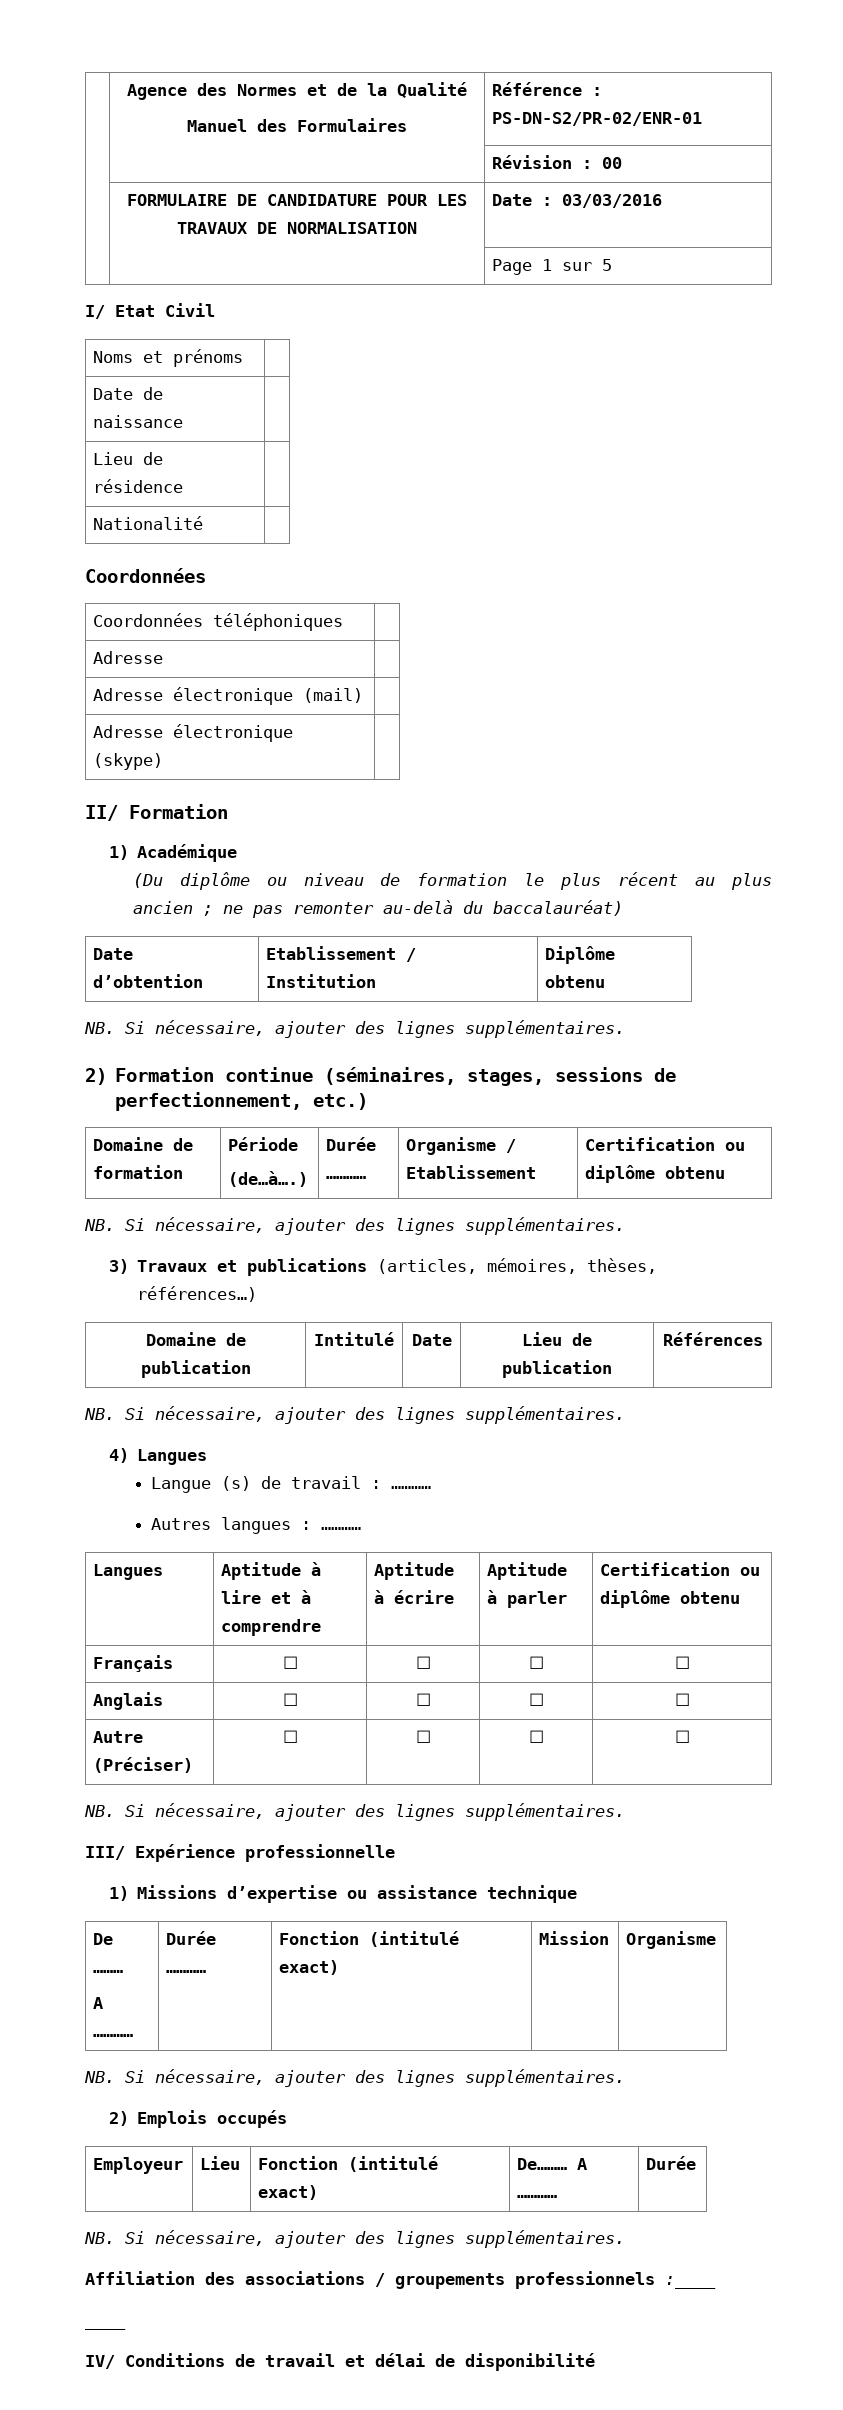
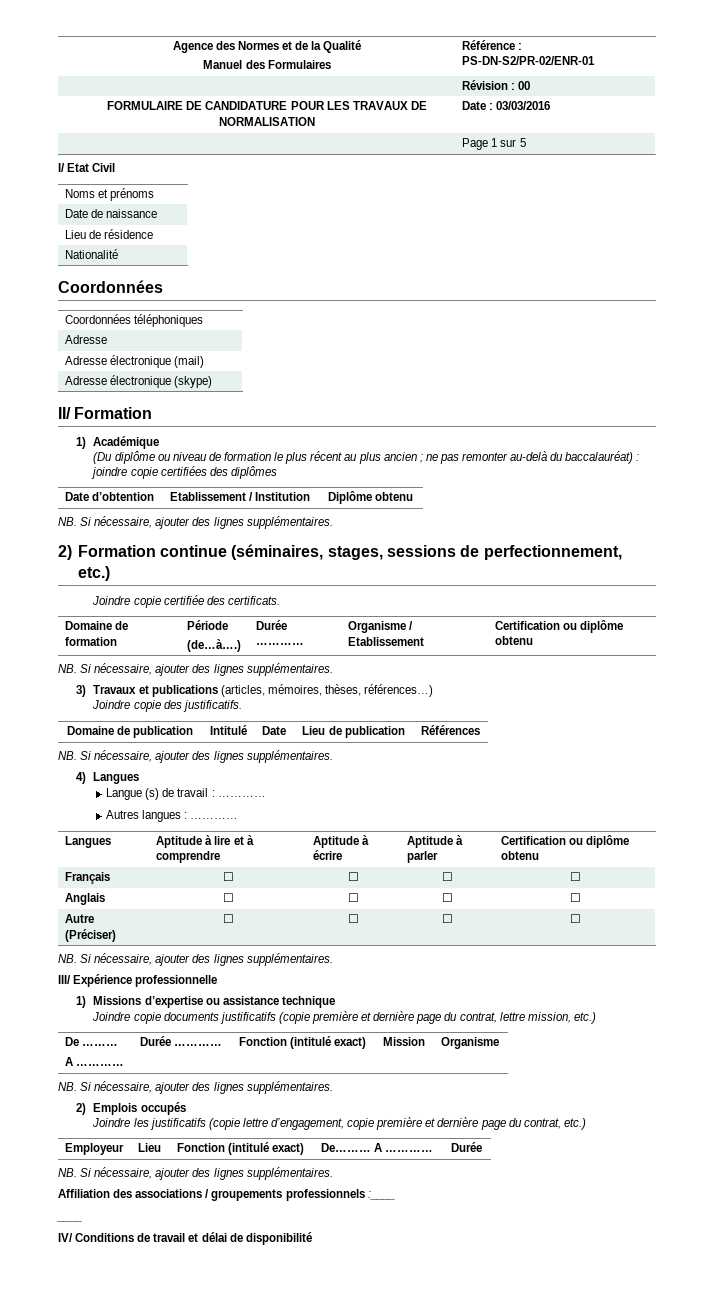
- (Du diplôme ou niveau de formation le plus récent au plus ancien ; ne pas remonter au-delà du baccalauréat)
+ (Du diplôme ou niveau de formation le plus récent au plus ancien ; ne pas remonter au-delà du baccalauréat) : joindre copie certifiées des diplômes
+ Joindre copie certifiée des certificats.
+ Joindre copie des justificatifs.
+ Joindre copie documents justificatifs (copie première et dernière page du contrat, lettre mission, etc.)
+ Joindre les justificatifs (copie lettre d’engagement, copie première et dernière page du contrat, etc.)

